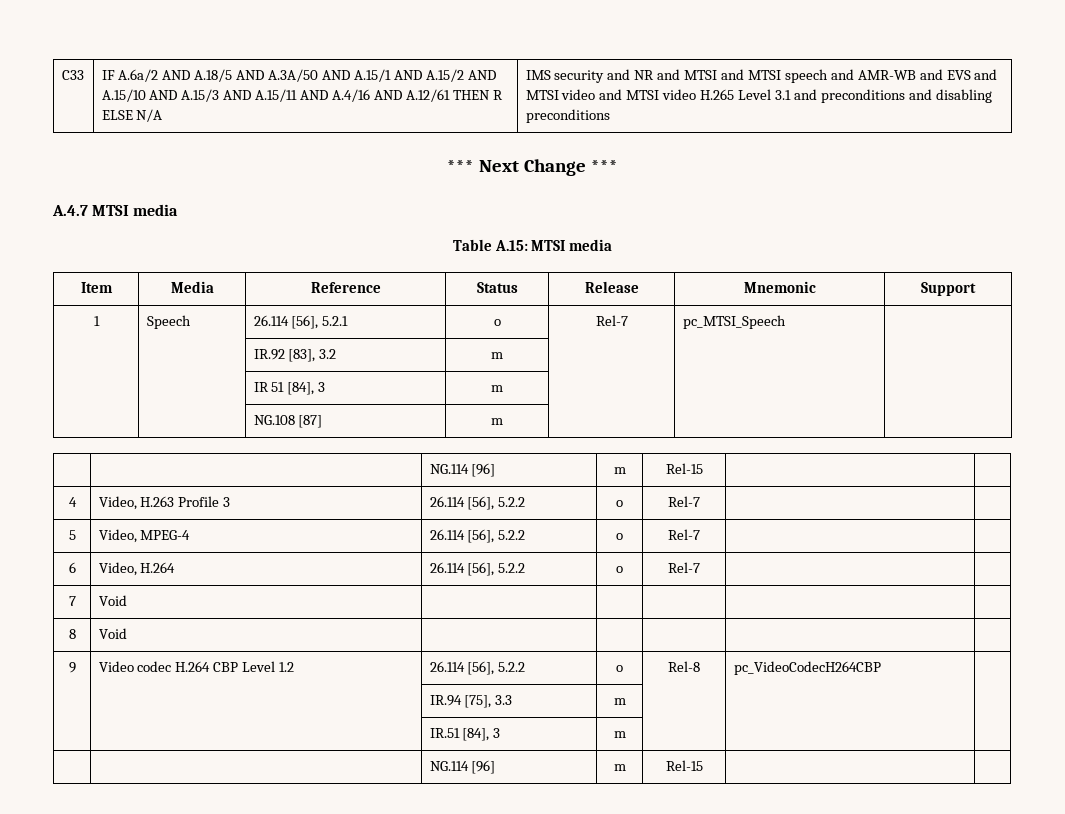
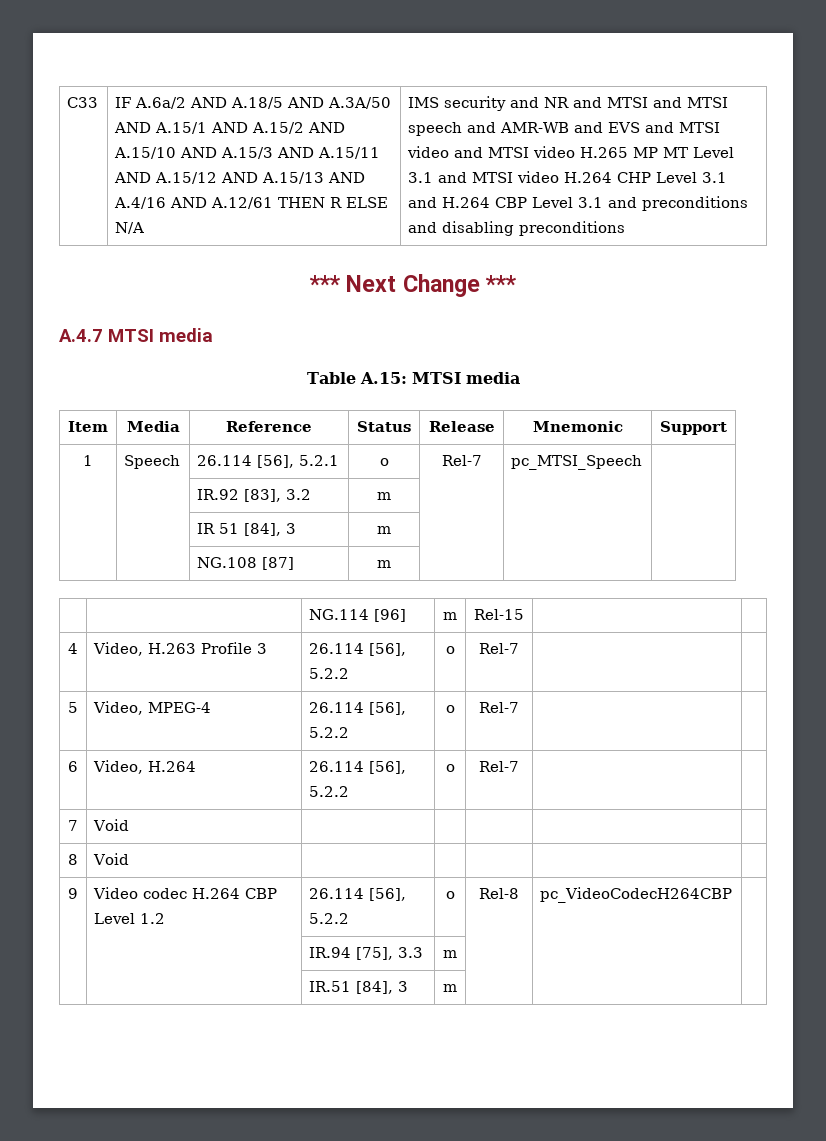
- IF A.6a/2 AND A.18/5 AND A.3A/50 AND A.15/1 AND A.15/2 AND A.15/10 AND A.15/3 AND A.15/11 AND A.4/16 AND A.12/61 THEN R ELSE N/A
+ IF A.6a/2 AND A.18/5 AND A.3A/50 AND A.15/1 AND A.15/2 AND A.15/10 AND A.15/3 AND A.15/11 AND A.15/12 AND A.15/13 AND A.4/16 AND A.12/61 THEN R ELSE N/A
- IMS security and NR and MTSI and MTSI speech and AMR-WB and EVS and MTSI video and MTSI video H.265 Level 3.1 and preconditions and disabling preconditions
+ IMS security and NR and MTSI and MTSI speech and AMR-WB and EVS and MTSI video and MTSI video H.265 MP MT Level 3.1 and MTSI video H.264 CHP Level 3.1 and H.264 CBP Level 3.1 and preconditions and disabling preconditions
  | | IR.51 [84], 3 | m | | |
- | | NG.114 [96] | m | Rel-15 | |

